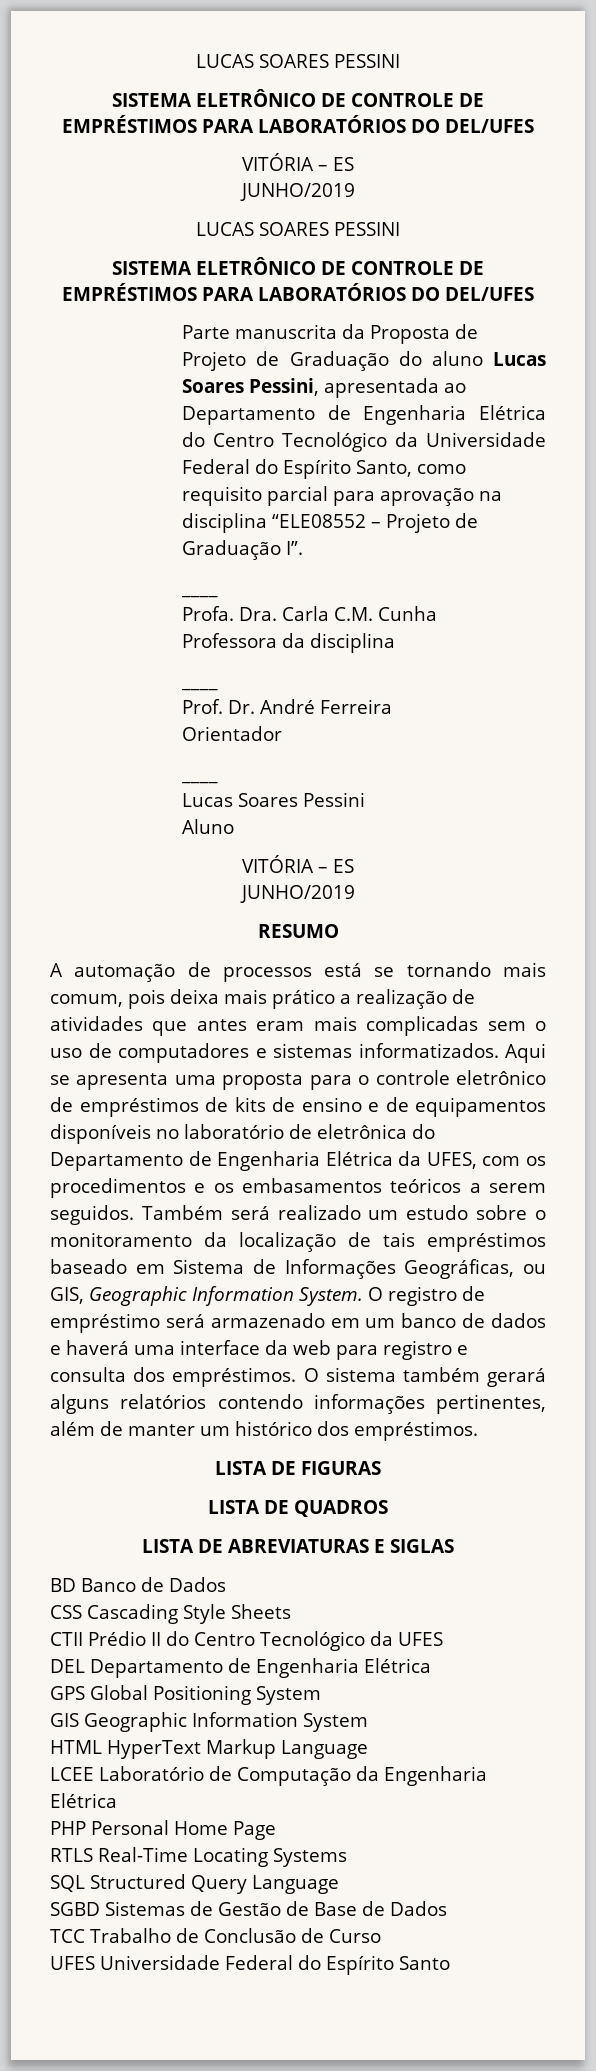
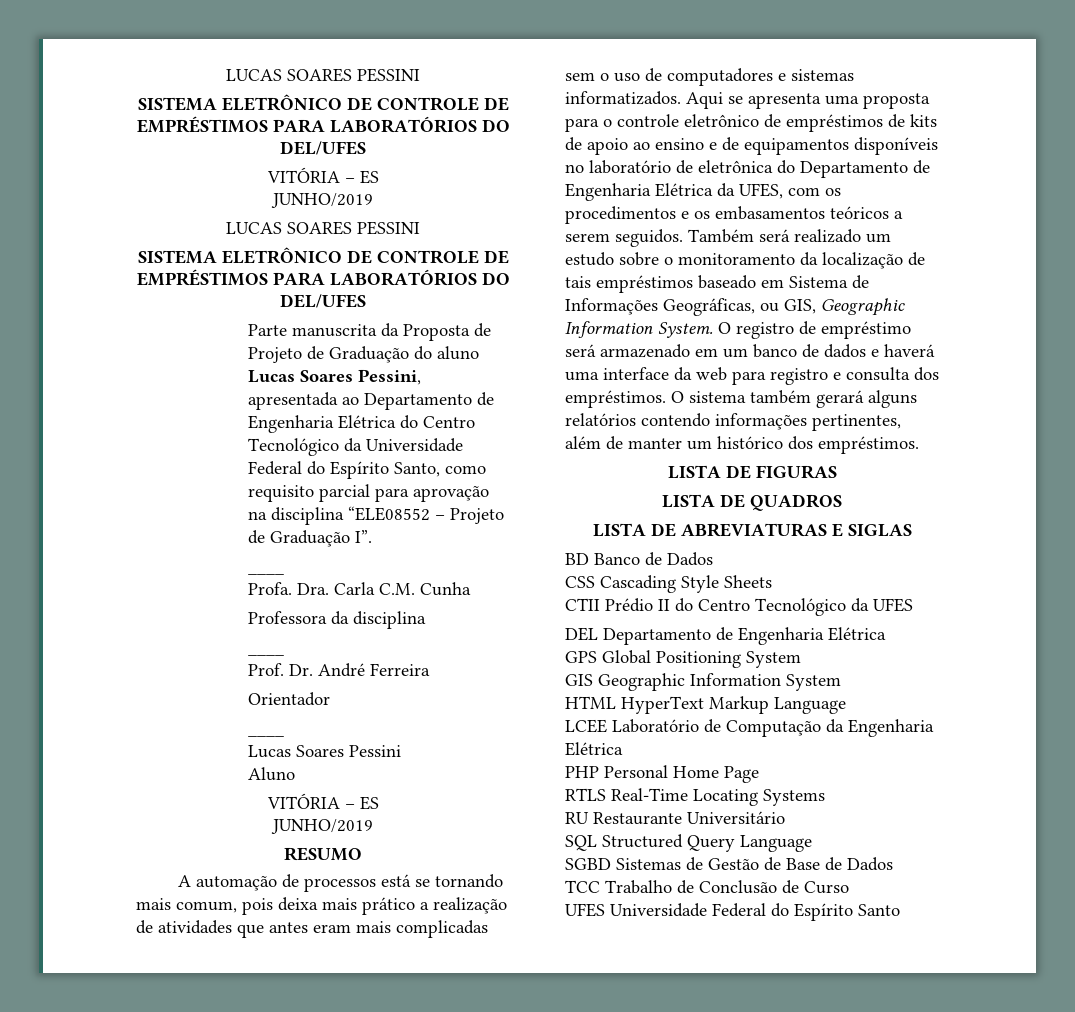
- Aqui se apresenta uma proposta para o controle eletrônico de empréstimos de kits de ensino e de equipamentos disponíveis no laboratório de eletrônica do Departamento de Engenharia Elétrica da UFES, com os procedimentos e os embasamentos teóricos a serem seguidos.
+ Aqui se apresenta uma proposta para o controle eletrônico de empréstimos de kits de apoio ao ensino e de equipamentos disponíveis no laboratório de eletrônica do Departamento de Engenharia Elétrica da UFES, com os procedimentos e os embasamentos teóricos a serem seguidos.
+ RU Restaurante Universitário

